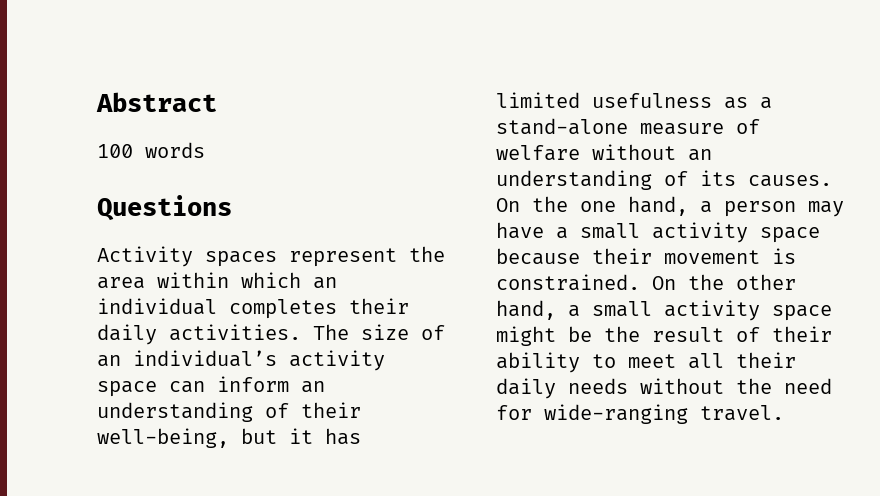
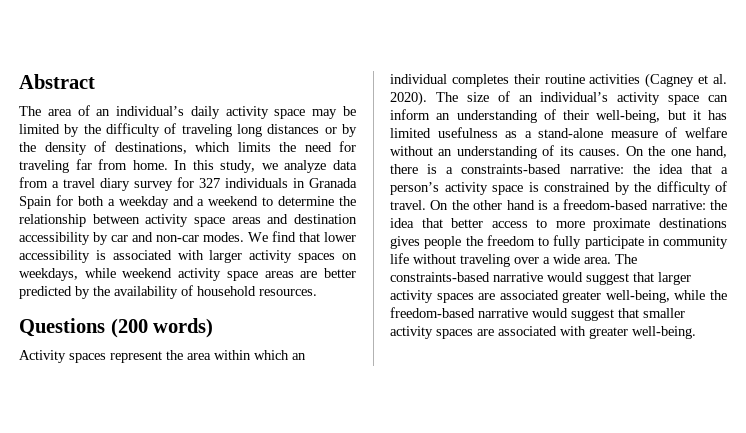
- 100 words
+ The area of an individual’s daily activity space may be limited by the difficulty of traveling long distances or by the density of destinations, which limits the need for traveling far from home. In this study, we analyze data from a travel diary survey for 327 individuals in Granada Spain for both a weekday and a weekend to determine the relationship between activity space areas and destination accessibility by car and non-car modes. We find that lower accessibility is associated with larger activity spaces on weekdays, while weekend activity space areas are better predicted by the availability of household resources.
- Questions
+ Questions (200 words)
- Activity spaces represent the area within which an individual completes their daily activities.
+ Activity spaces represent the area within which an individual completes their routine activities (Cagney et al. 2020).
- On the one hand, a person may have a small activity space because their movement is constrained. On the other hand, a small activity space might be the result of their ability to meet all their daily needs without the need for wide-ranging travel.
+ On the one hand, there is a constraints-based narrative: the idea that a person’s activity space is constrained by the difficulty of travel. On the other hand is a freedom-based narrative: the idea that better access to more proximate destinations gives people the freedom to fully participate in community life without traveling over a wide area. The constraints-based narrative would suggest that larger activity spaces are associated greater well-being, while the freedom-based narrative would suggest that smaller activity spaces are associated with greater well-being.

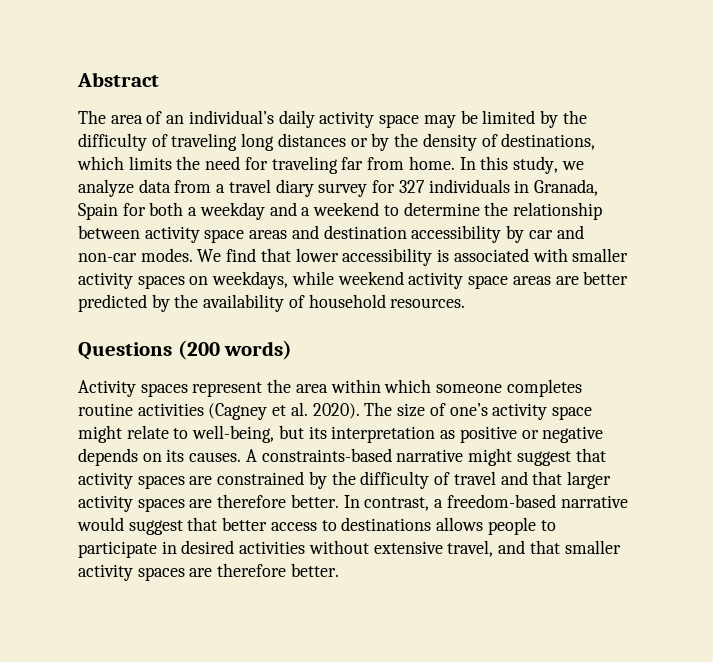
- In this study, we analyze data from a travel diary survey for 327 individuals in Granada Spain for both a weekday and a weekend to determine the relationship between activity space areas and destination accessibility by car and non-car modes.
+ In this study, we analyze data from a travel diary survey for 327 individuals in Granada, Spain for both a weekday and a weekend to determine the relationship between activity space areas and destination accessibility by car and non-car modes.
- We find that lower accessibility is associated with larger activity spaces on weekdays, while weekend activity space areas are better predicted by the availability of household resources.
+ We find that lower accessibility is associated with smaller activity spaces on weekdays, while weekend activity space areas are better predicted by the availability of household resources.
- Activity spaces represent the area within which an individual completes their routine activities (Cagney et al. 2020).
+ Activity spaces represent the area within which someone completes routine activities (Cagney et al. 2020).
- The size of an individual’s activity space can inform an understanding of their well-being, but it has limited usefulness as a stand-alone measure of welfare without an understanding of its causes. On the one hand, there is a constraints-based narrative: the idea that a person’s activity space is constrained by the difficulty of travel. On the other hand is a freedom-based narrative: the idea that better access to more proximate destinations gives people the freedom to fully participate in community life without traveling over a wide area. The constraints-based narrative would suggest that larger activity spaces are associated greater well-being, while the freedom-based narrative would suggest that smaller activity spaces are associated with greater well-being.
+ The size of one’s activity space might relate to well-being, but its interpretation as positive or negative depends on its causes. A constraints-based narrative might suggest that activity spaces are constrained by the difficulty of travel and that larger activity spaces are therefore better. In contrast, a freedom-based narrative would suggest that better access to destinations allows people to participate in desired activities without extensive travel, and that smaller activity spaces are therefore better.

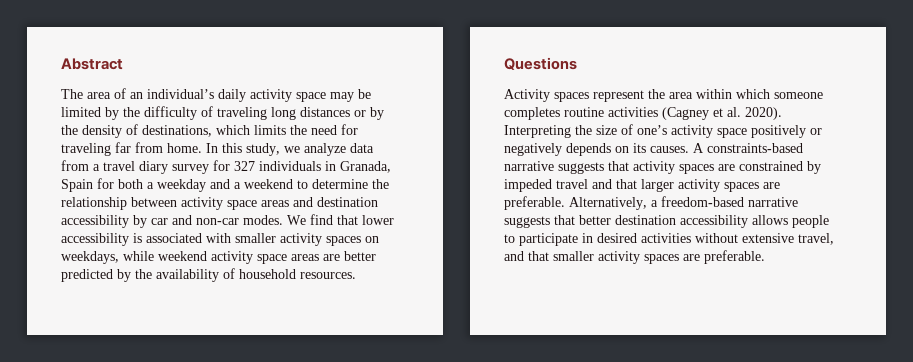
- Questions (200 words)
+ Questions
- The size of one’s activity space might relate to well-being, but its interpretation as positive or negative depends on its causes.
+ Interpreting the size of one’s activity space positively or negatively depends on its causes.
- A constraints-based narrative might suggest that activity spaces are constrained by the difficulty of travel and that larger activity spaces are therefore better. In contrast, a freedom-based narrative would suggest that better access to destinations allows people to participate in desired activities without extensive travel, and that smaller activity spaces are therefore better.
+ A constraints-based narrative suggests that activity spaces are constrained by impeded travel and that larger activity spaces are preferable. Alternatively, a freedom-based narrative suggests that better destination accessibility allows people to participate in desired activities without extensive travel, and that smaller activity spaces are preferable.

